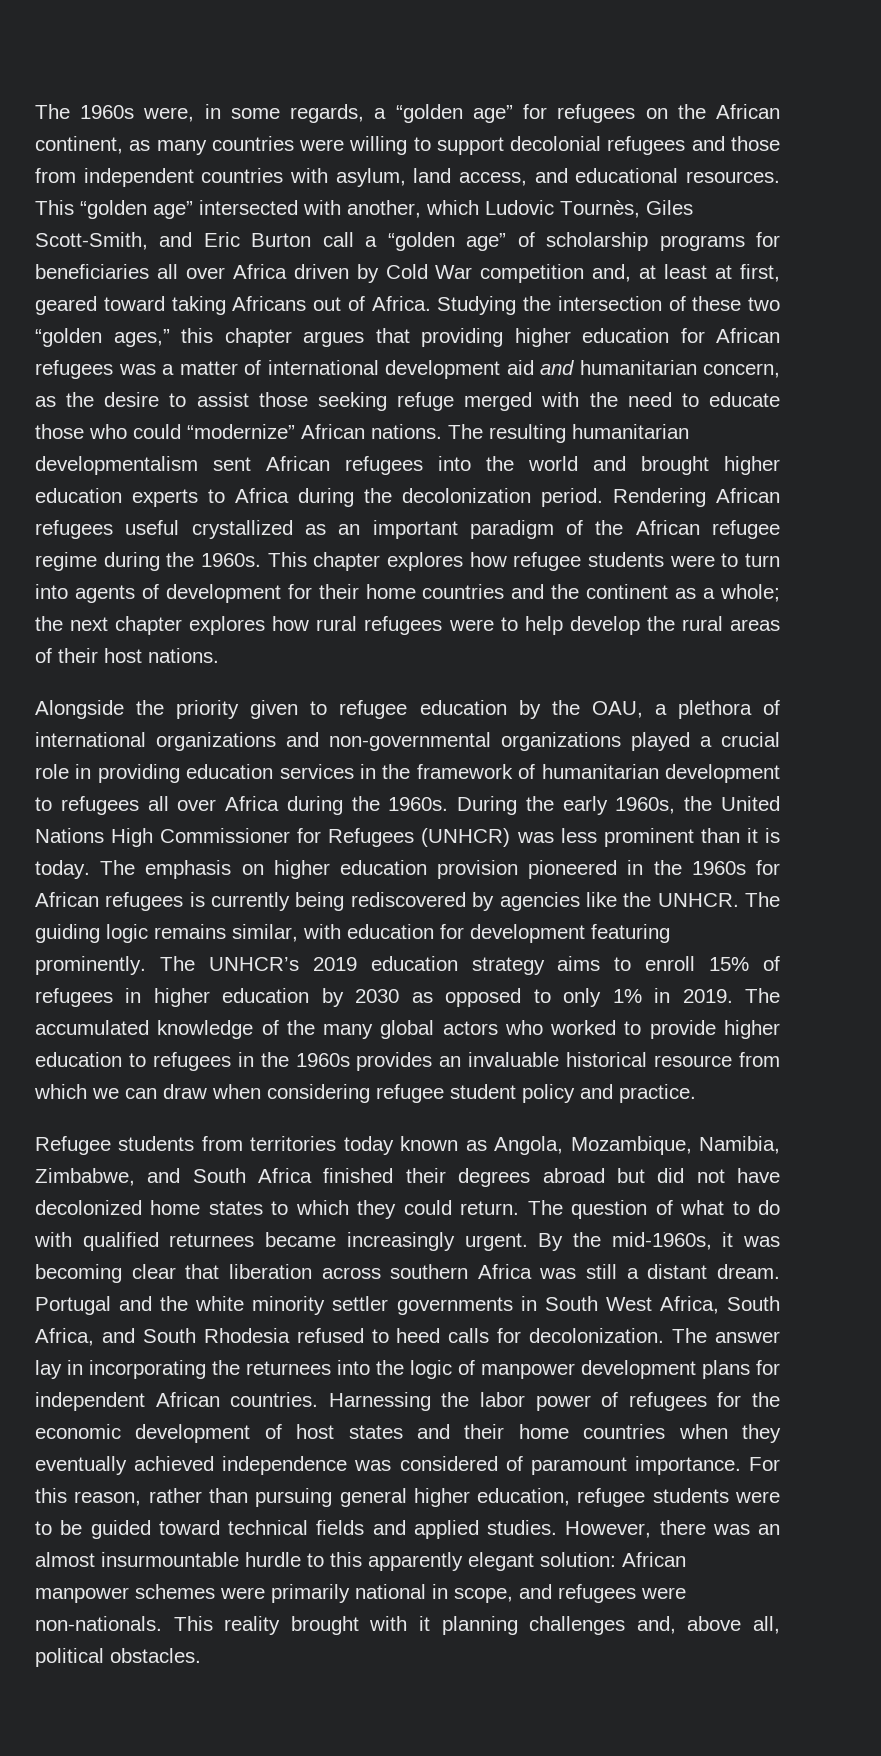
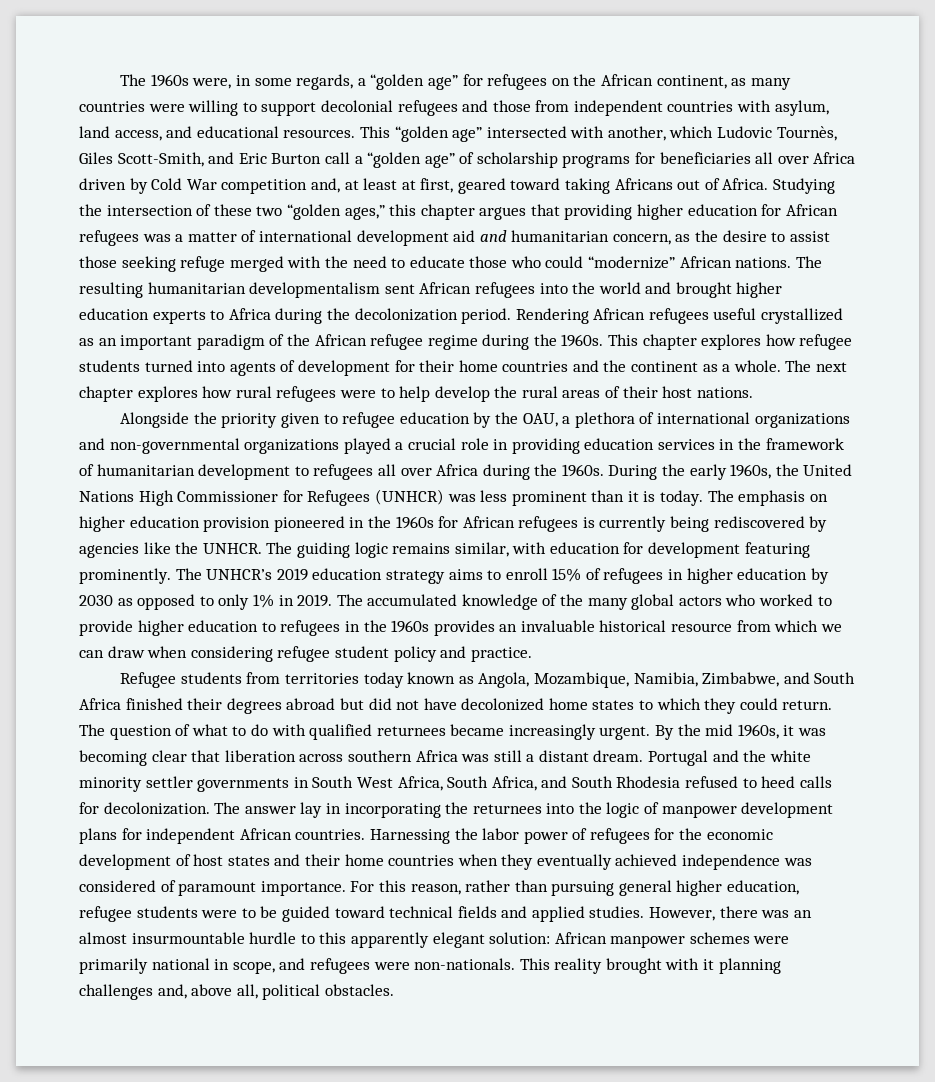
- This chapter explores how refugee students were to turn into agents of development for their home countries and the continent as a whole; the next chapter explores how rural refugees were to help develop the rural areas of their host nations.
+ This chapter explores how refugee students turned into agents of development for their home countries and the continent as a whole. The next chapter explores how rural refugees were to help develop the rural areas of their host nations.
- By the mid-1960s, it was becoming clear that liberation across southern Africa was still a distant dream.
+ By the mid 1960s, it was becoming clear that liberation across southern Africa was still a distant dream.

